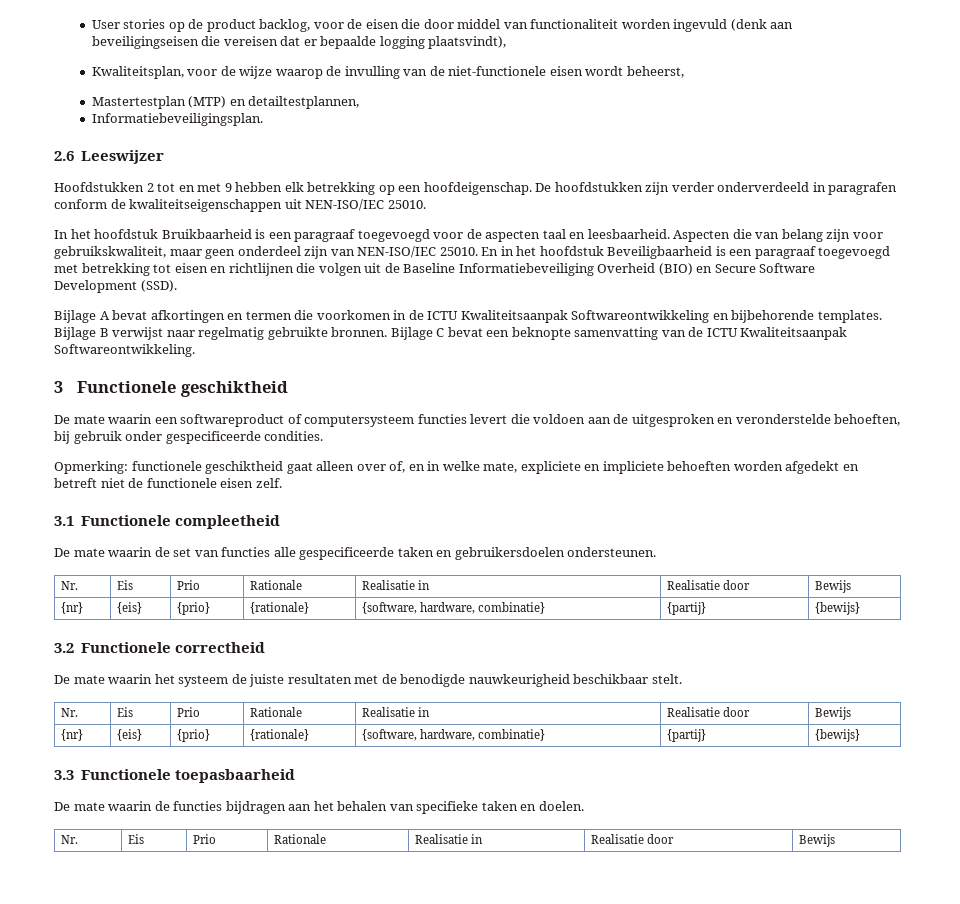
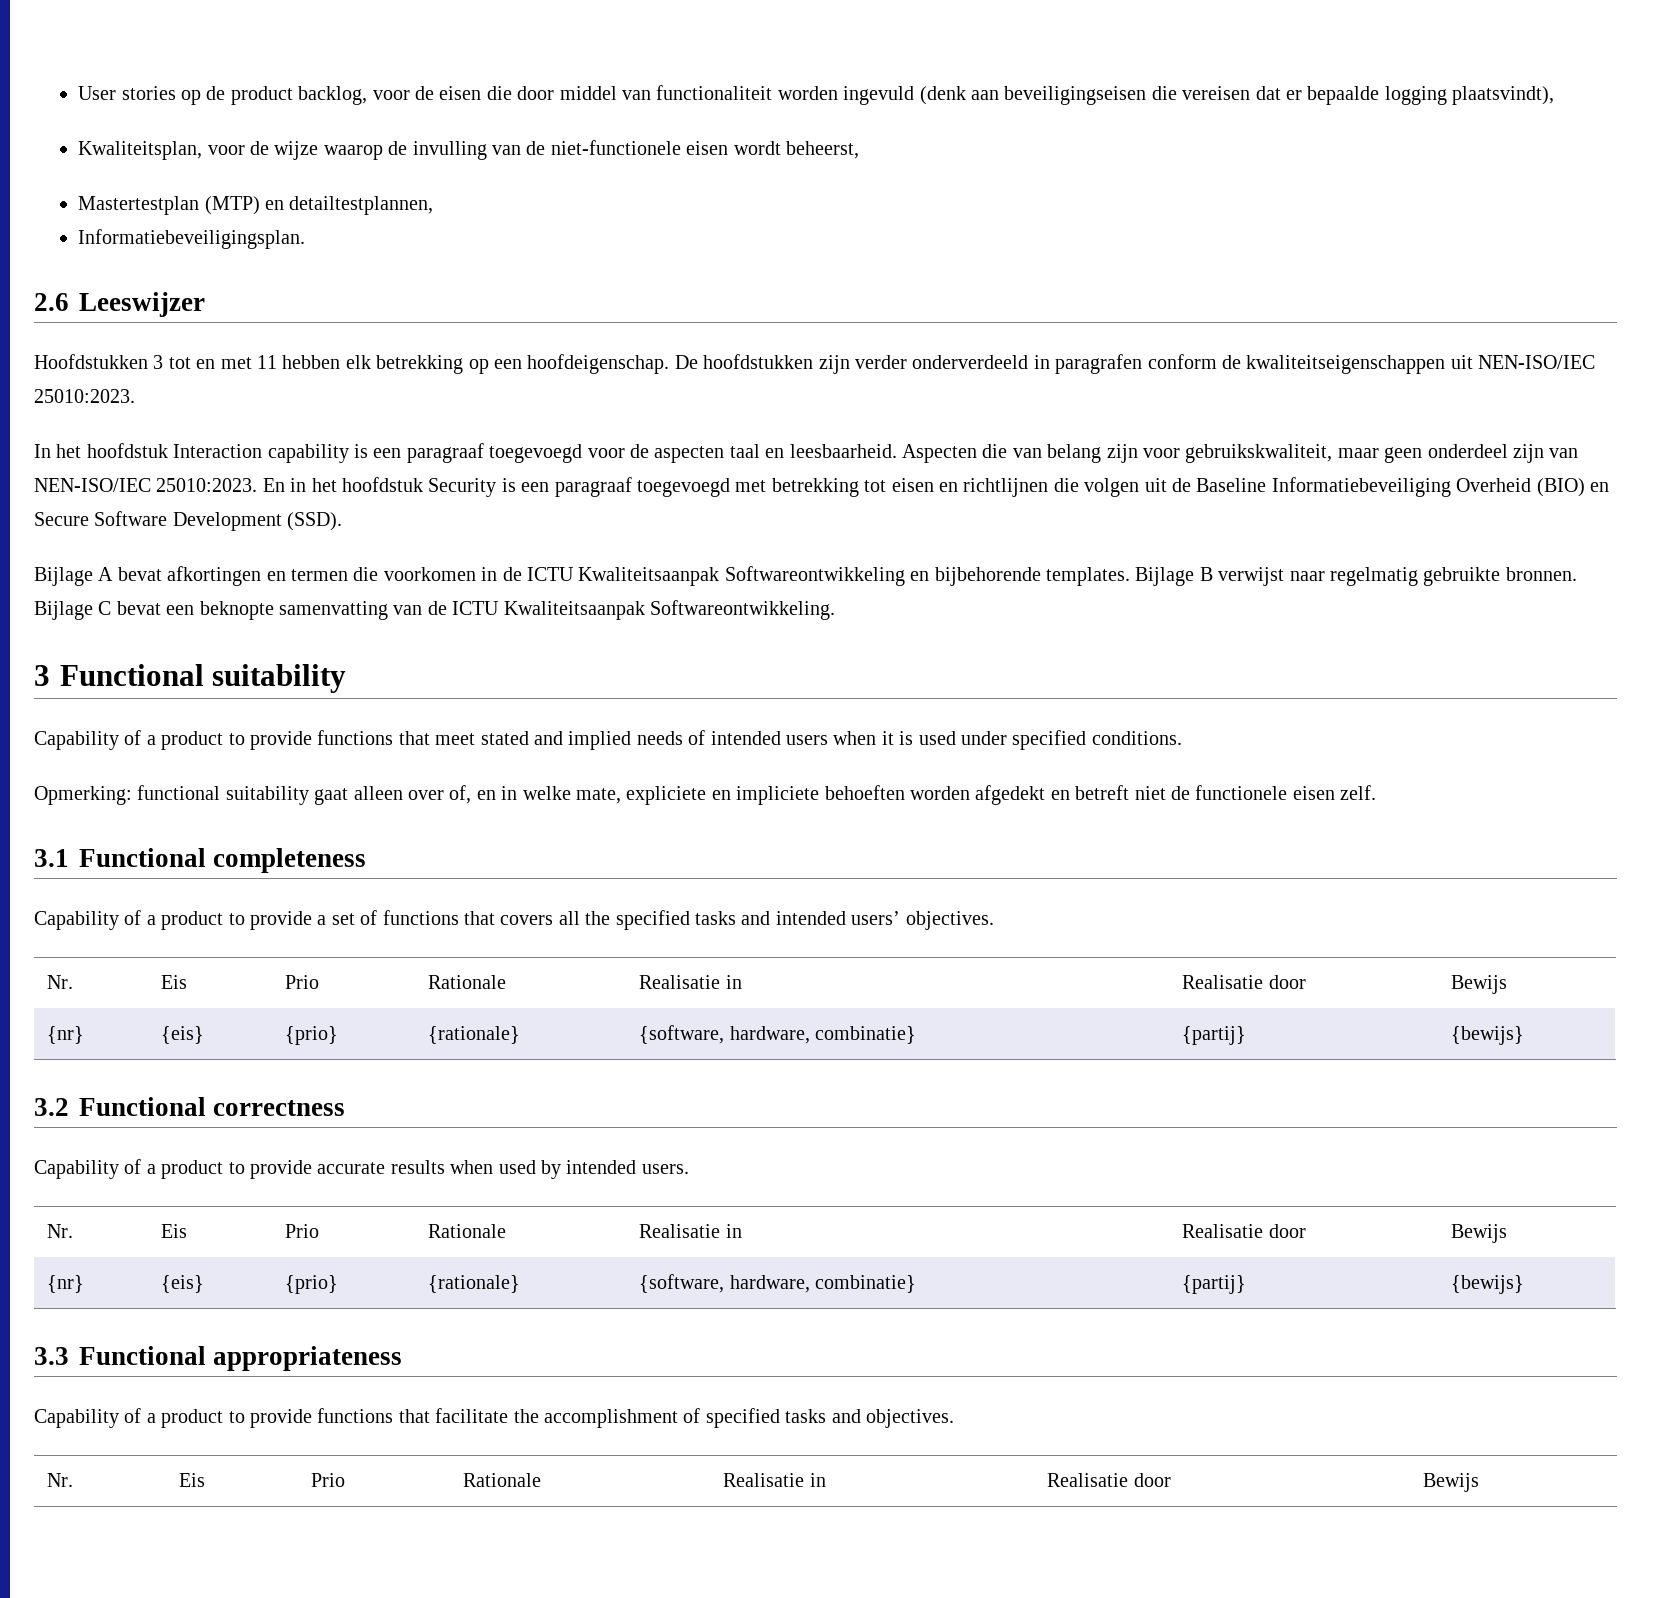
- Hoofdstukken 2 tot en met 9 hebben elk betrekking op een hoofdeigenschap.
+ Hoofdstukken 3 tot en met 11 hebben elk betrekking op een hoofdeigenschap.
- De hoofdstukken zijn verder onderverdeeld in paragrafen conform de kwaliteitseigenschappen uit NEN-ISO/IEC 25010.
+ De hoofdstukken zijn verder onderverdeeld in paragrafen conform de kwaliteitseigenschappen uit NEN-ISO/IEC 25010:2023.
- In het hoofdstuk Bruikbaarheid is een paragraaf toegevoegd voor de aspecten taal en leesbaarheid.
+ In het hoofdstuk Interaction capability is een paragraaf toegevoegd voor de aspecten taal en leesbaarheid.
- Aspecten die van belang zijn voor gebruikskwaliteit, maar geen onderdeel zijn van NEN-ISO/IEC 25010.
+ Aspecten die van belang zijn voor gebruikskwaliteit, maar geen onderdeel zijn van NEN-ISO/IEC 25010:2023.
- En in het hoofdstuk Beveiligbaarheid is een paragraaf toegevoegd met betrekking tot eisen en richtlijnen die volgen uit de Baseline Informatiebeveiliging Overheid (BIO) en Secure Software Development (SSD).
+ En in het hoofdstuk Security is een paragraaf toegevoegd met betrekking tot eisen en richtlijnen die volgen uit de Baseline Informatiebeveiliging Overheid (BIO) en Secure Software Development (SSD).
- 3 Functionele geschiktheid
- De mate waarin een softwareproduct of computersysteem functies levert die voldoen aan de uitgesproken en veronderstelde behoeften, bij gebruik onder gespecificeerde condities.
+ 3 Functional suitability
+ Capability of a product to provide functions that meet stated and implied needs of intended users when it is used under specified conditions.
- Opmerking: functionele geschiktheid gaat alleen over of, en in welke mate, expliciete en impliciete behoeften worden afgedekt en betreft niet de functionele eisen zelf.
+ Opmerking: functional suitability gaat alleen over of, en in welke mate, expliciete en impliciete behoeften worden afgedekt en betreft niet de functionele eisen zelf.
- 3.1 Functionele compleetheid
- De mate waarin de set van functies alle gespecificeerde taken en gebruikersdoelen ondersteunen.
+ 3.1 Functional completeness
+ Capability of a product to provide a set of functions that covers all the specified tasks and intended users’ objectives.
- 3.2 Functionele correctheid
- De mate waarin het systeem de juiste resultaten met de benodigde nauwkeurigheid beschikbaar stelt.
+ 3.2 Functional correctness
+ Capability of a product to provide accurate results when used by intended users.
- 3.3 Functionele toepasbaarheid
- De mate waarin de functies bijdragen aan het behalen van specifieke taken en doelen.
+ 3.3 Functional appropriateness
+ Capability of a product to provide functions that facilitate the accomplishment of specified tasks and objectives.

